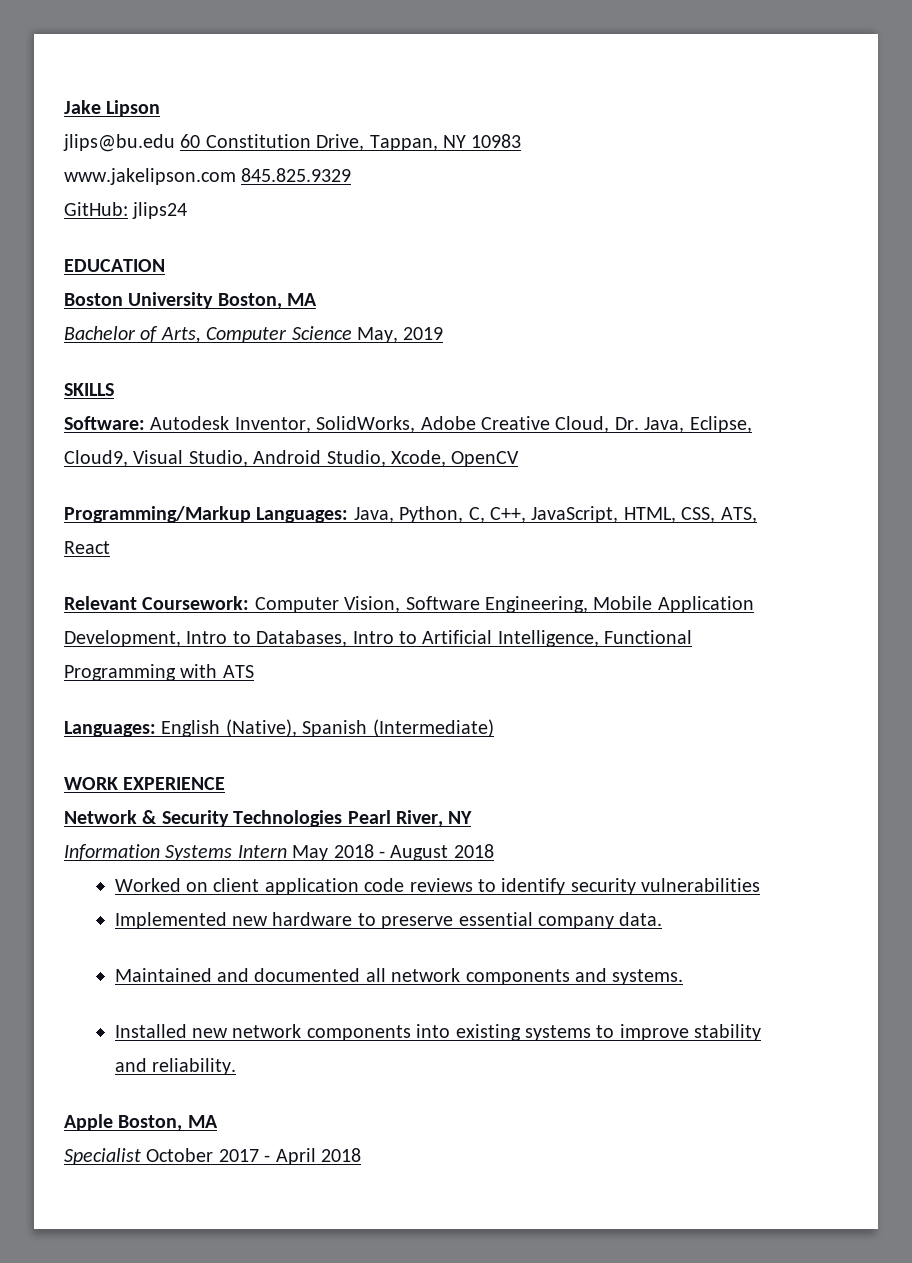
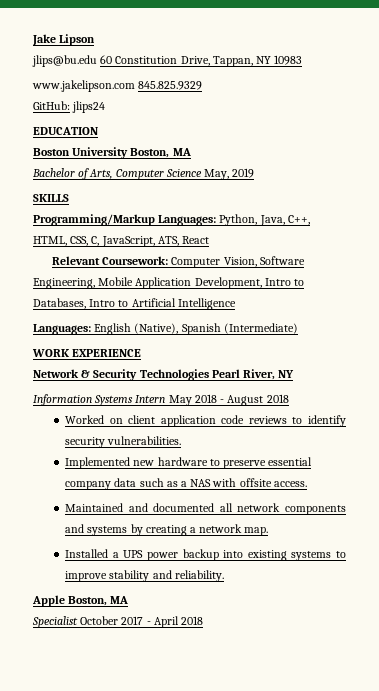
- Software: Autodesk Inventor, SolidWorks, Adobe Creative Cloud, Dr. Java, Eclipse, Cloud9, Visual Studio, Android Studio, Xcode, OpenCV
- Programming/Markup Languages: Java, Python, C, C++, JavaScript, HTML, CSS, ATS, React
+ Programming/Markup Languages: Python, Java, C++, HTML, CSS, C, JavaScript, ATS, React
- Relevant Coursework: Computer Vision, Software Engineering, Mobile Application Development, Intro to Databases, Intro to Artificial Intelligence, Functional Programming with ATS
+ Relevant Coursework: Computer Vision, Software Engineering, Mobile Application Development, Intro to Databases, Intro to Artificial Intelligence
- Worked on client application code reviews to identify security vulnerabilities
+ Worked on client application code reviews to identify security vulnerabilities.
- Implemented new hardware to preserve essential company data.
+ Implemented new hardware to preserve essential company data such as a NAS with offsite access.
- Maintained and documented all network components and systems.
- Installed new network components into existing systems to improve stability and reliability.
+ Maintained and documented all network components and systems by creating a network map.
+ Installed a UPS power backup into existing systems to improve stability and reliability.

